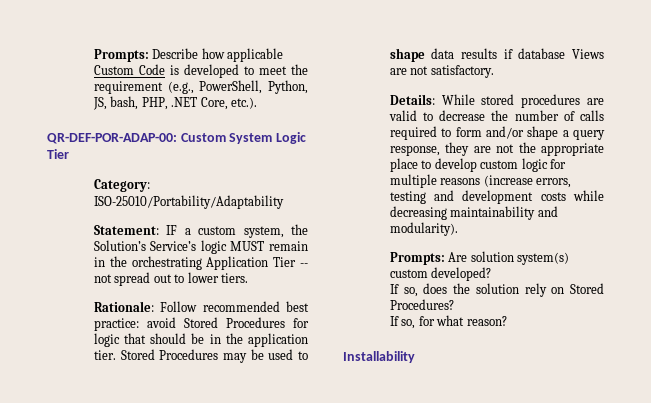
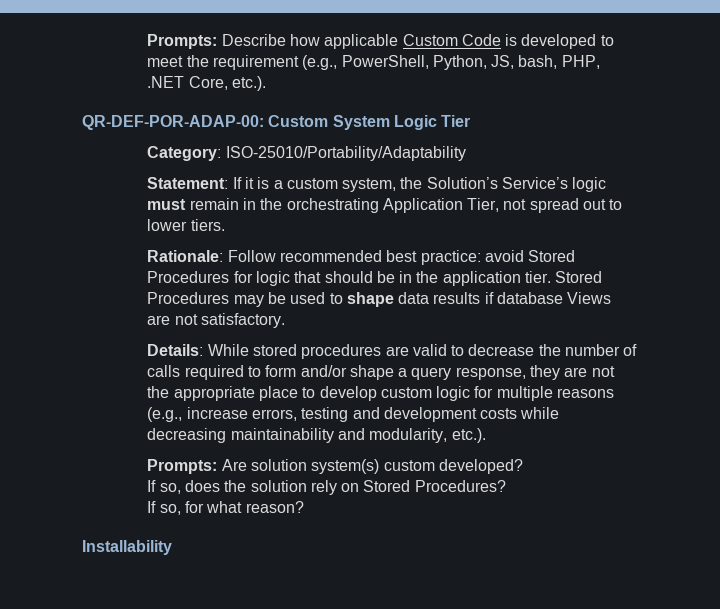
- Statement: IF a custom system, the Solution’s Service’s logic MUST remain in the orchestrating Application Tier -- not spread out to lower tiers.
+ Statement: If it is a custom system, the Solution’s Service’s logic must remain in the orchestrating Application Tier, not spread out to lower tiers.
- Details: While stored procedures are valid to decrease the number of calls required to form and/or shape a query response, they are not the appropriate place to develop custom logic for multiple reasons (increase errors, testing and development costs while decreasing maintainability and modularity).
+ Details: While stored procedures are valid to decrease the number of calls required to form and/or shape a query response, they are not the appropriate place to develop custom logic for multiple reasons (e.g., increase errors, testing and development costs while decreasing maintainability and modularity, etc.).

